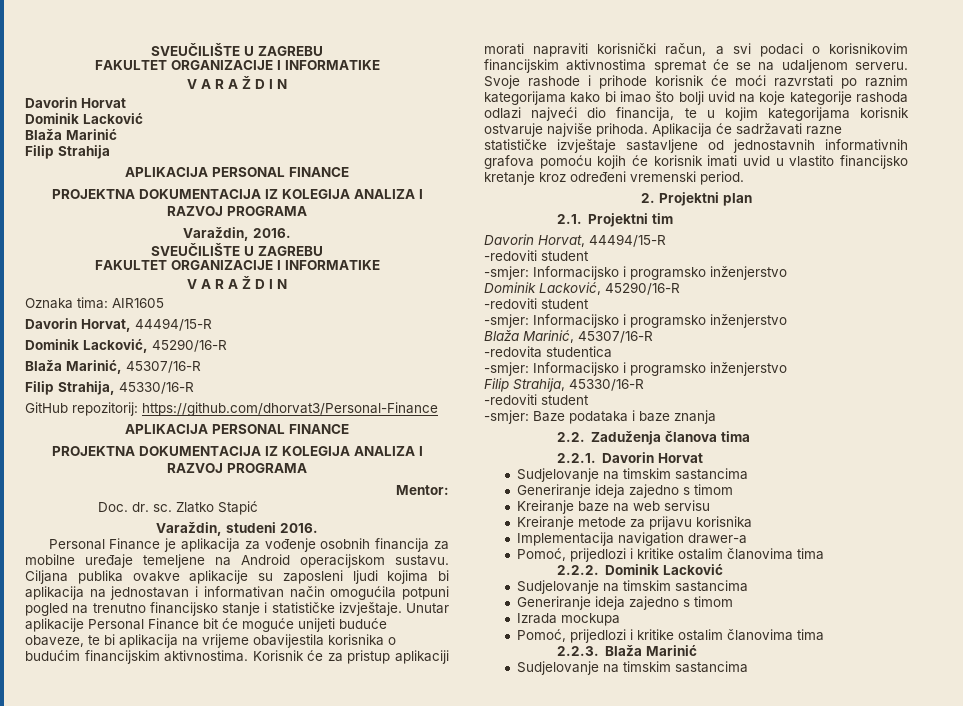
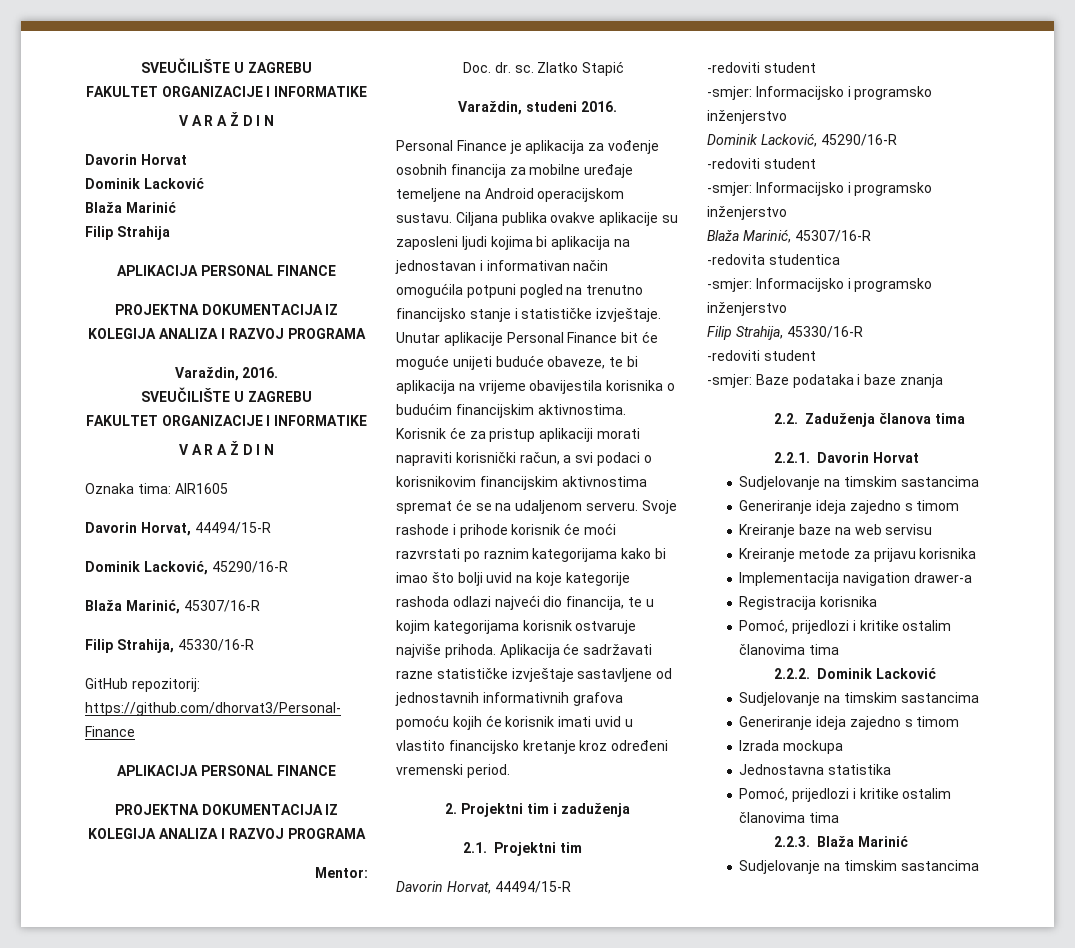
- 2. Projektni plan
+ 2. Projektni tim i zaduženja
+ Registracija korisnika
+ Jednostavna statistika

